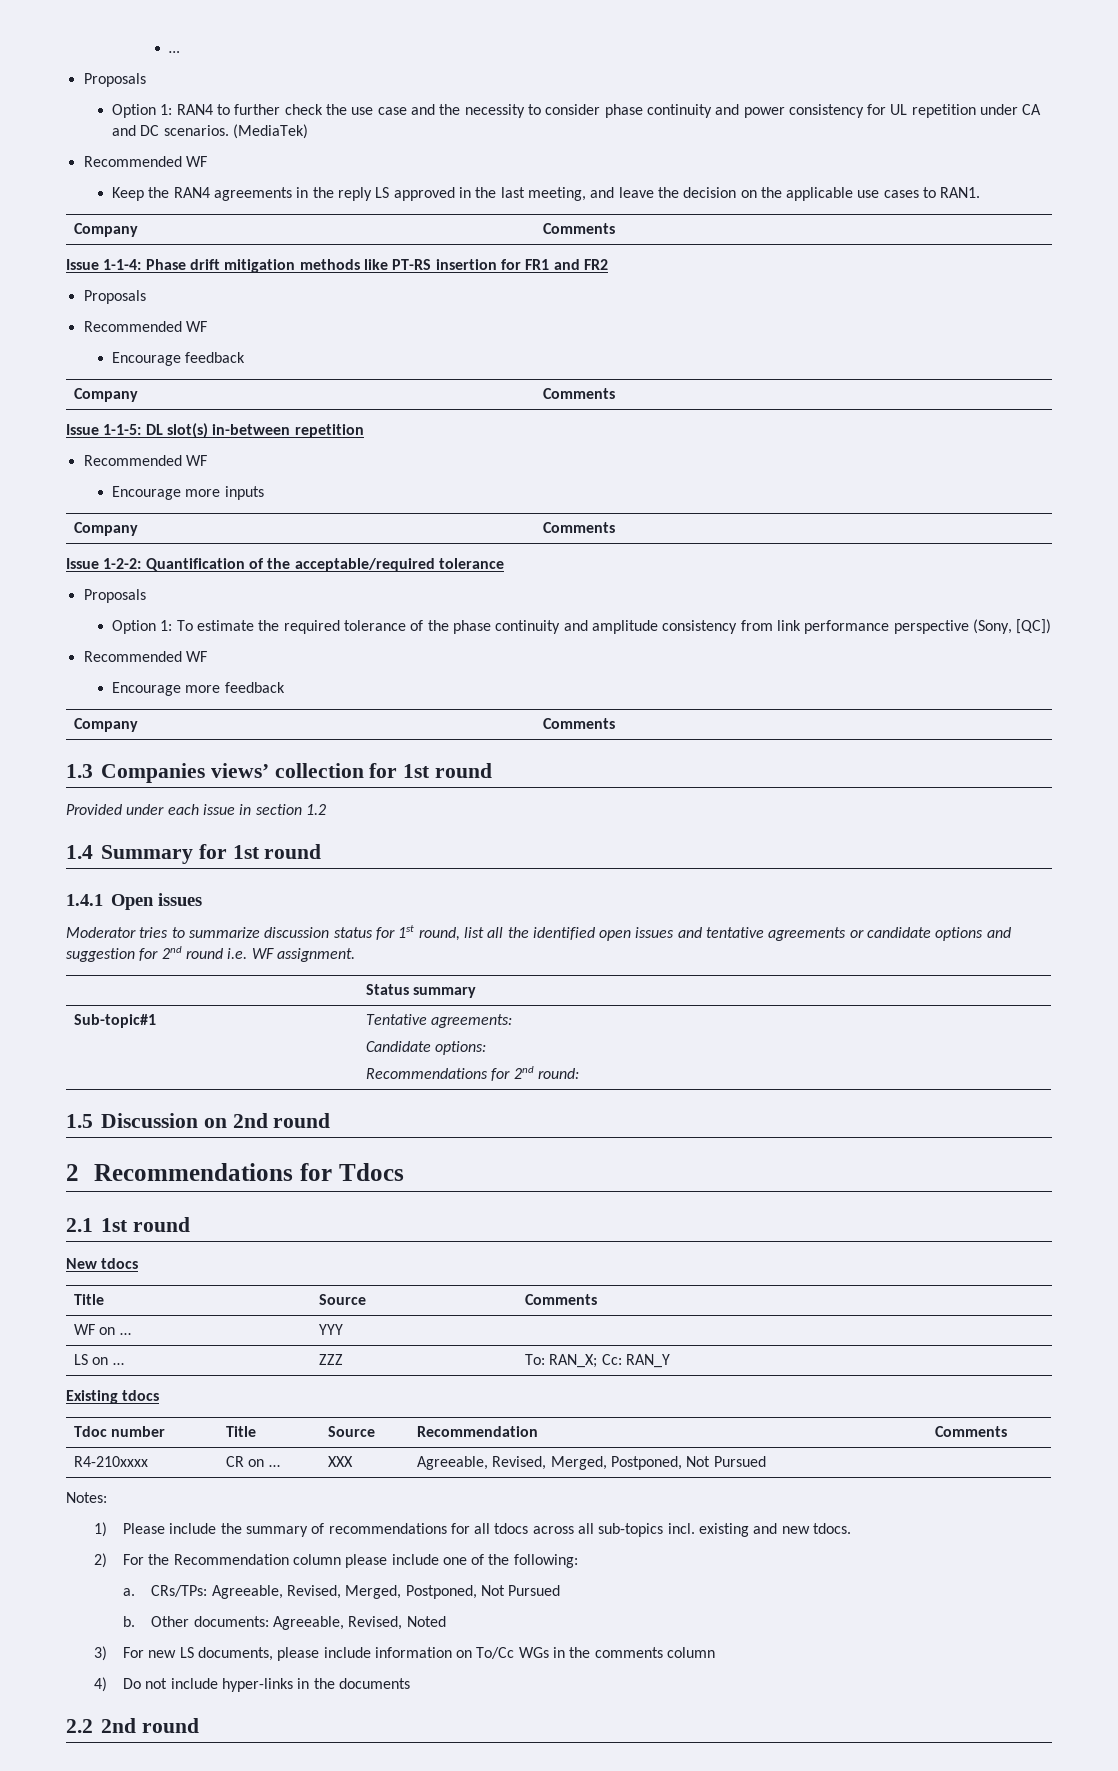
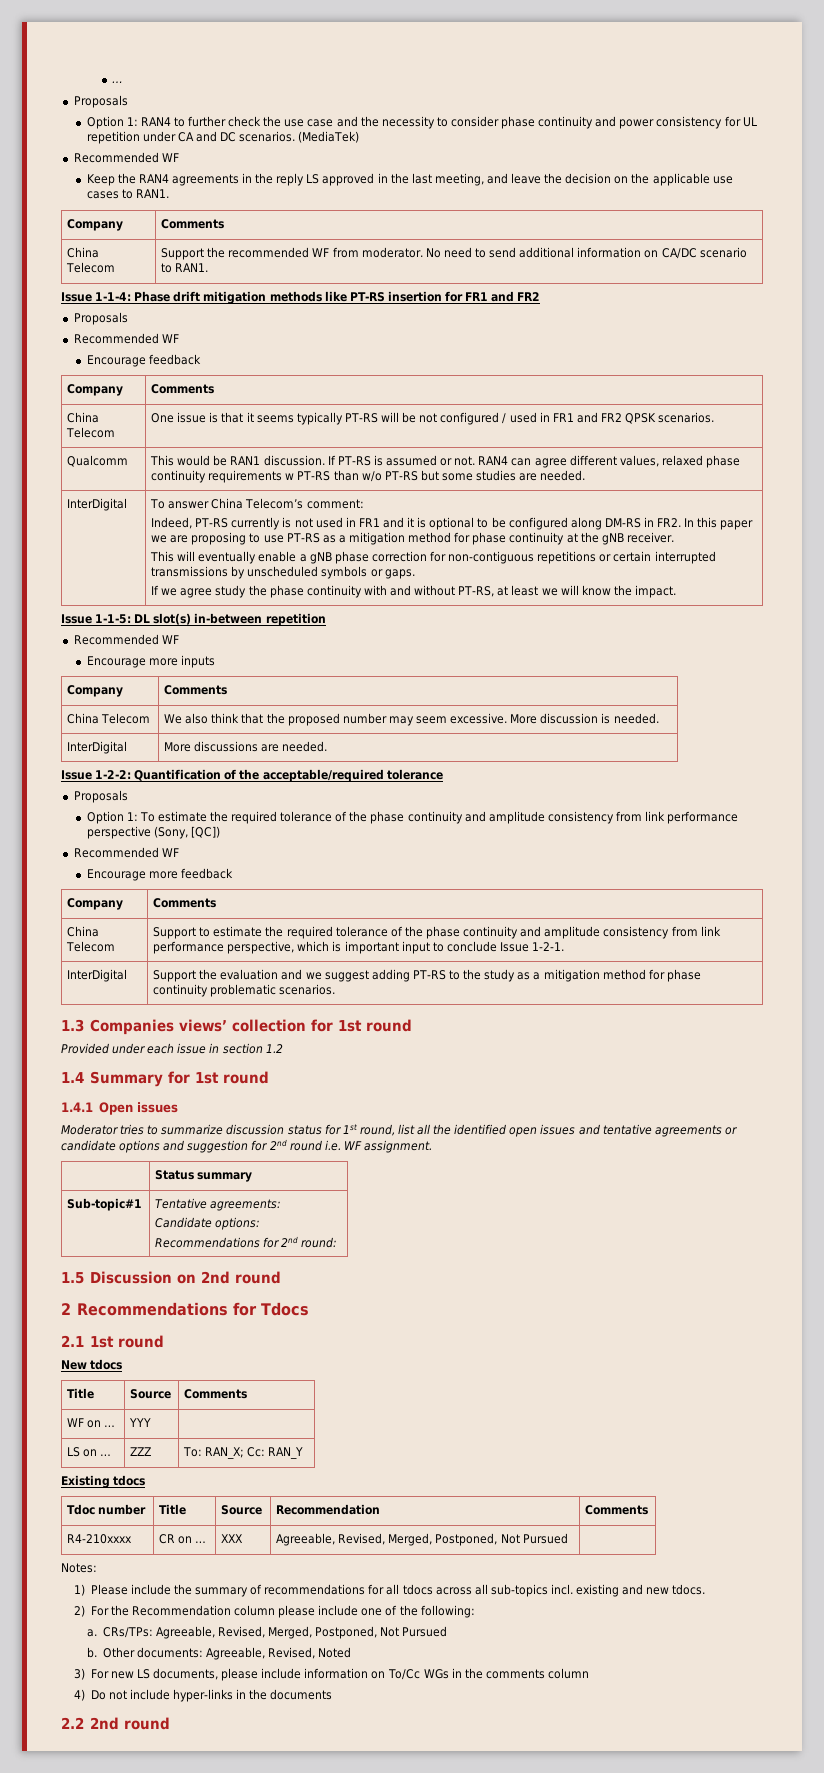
+ China Telecom | Support the recommended WF from moderator. No need to send additional information on CA/DC scenario to RAN1.
+ China Telecom | One issue is that it seems typically PT-RS will be not configured / used in FR1 and FR2 QPSK scenarios.
+ Qualcomm | This would be RAN1 discussion. If PT-RS is assumed or not. RAN4 can agree different values, relaxed phase continuity requirements w PT-RS than w/o PT-RS but some studies are needed.
+ InterDigital | To answer China Telecom’s comment:
+ Indeed, PT-RS currently is not used in FR1 and it is optional to be configured along DM-RS in FR2. In this paper we are proposing to use PT-RS as a mitigation method for phase continuity at the gNB receiver.
+ This will eventually enable a gNB phase correction for non-contiguous repetitions or certain interrupted transmissions by unscheduled symbols or gaps.
+ If we agree study the phase continuity with and without PT-RS, at least we will know the impact.
+ China Telecom | We also think that the proposed number may seem excessive. More discussion is needed.
+ InterDigital | More discussions are needed.
+ China Telecom | Support to estimate the required tolerance of the phase continuity and amplitude consistency from link performance perspective, which is important input to conclude Issue 1-2-1.
+ InterDigital | Support the evaluation and we suggest adding PT-RS to the study as a mitigation method for phase continuity problematic scenarios.

